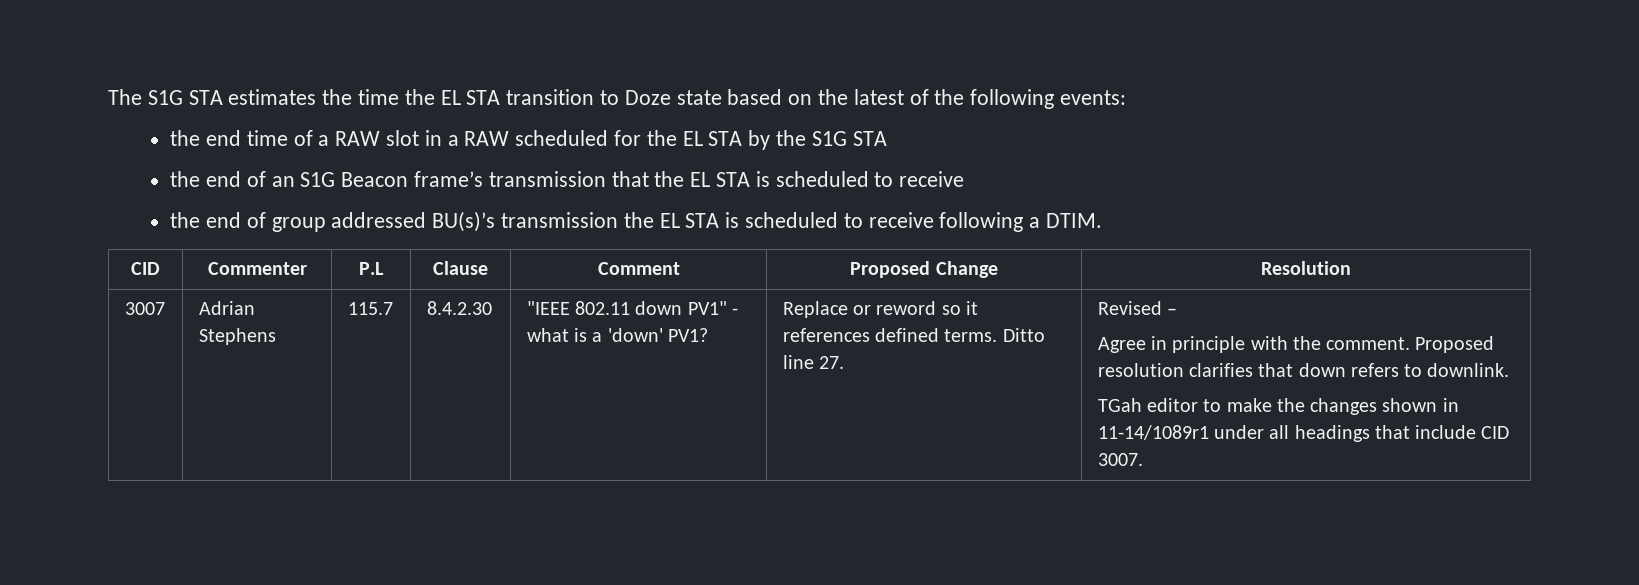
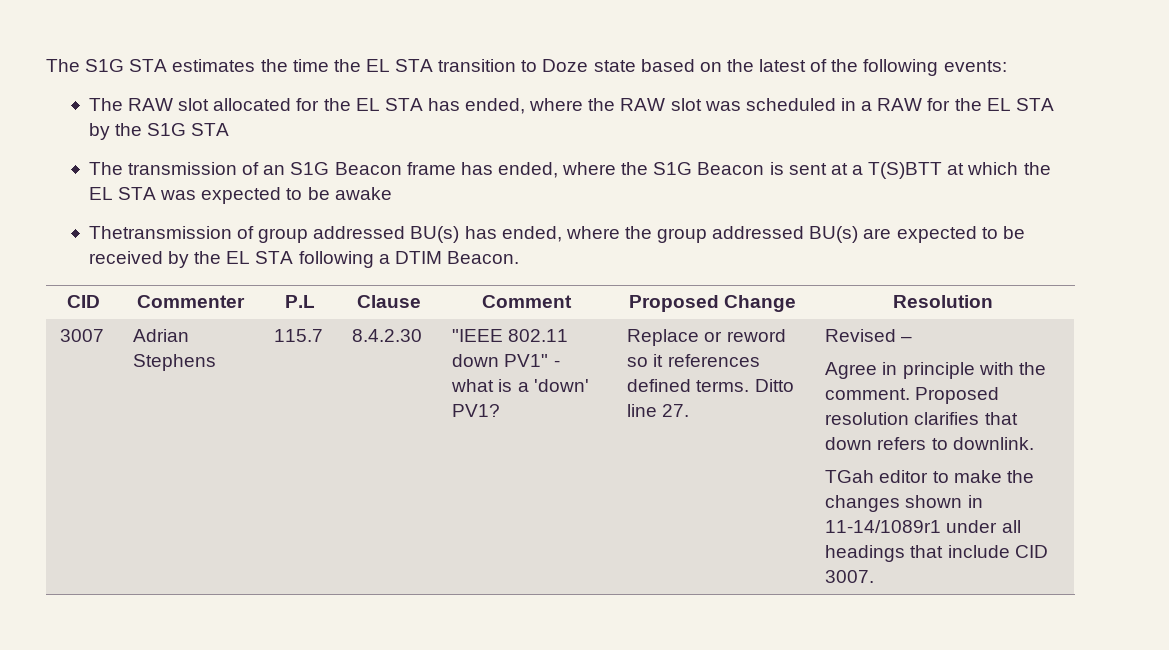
- the end time of a RAW slot in a RAW scheduled for the EL STA by the S1G STA
+ The RAW slot allocated for the EL STA has ended, where the RAW slot was scheduled in a RAW for the EL STA by the S1G STA
- the end of an S1G Beacon frame’s transmission that the EL STA is scheduled to receive
- the end of group addressed BU(s)’s transmission the EL STA is scheduled to receive following a DTIM.
+ The transmission of an S1G Beacon frame has ended, where the S1G Beacon is sent at a T(S)BTT at which the EL STA was expected to be awake
+ Thetransmission of group addressed BU(s) has ended, where the group addressed BU(s) are expected to be received by the EL STA following a DTIM Beacon.

